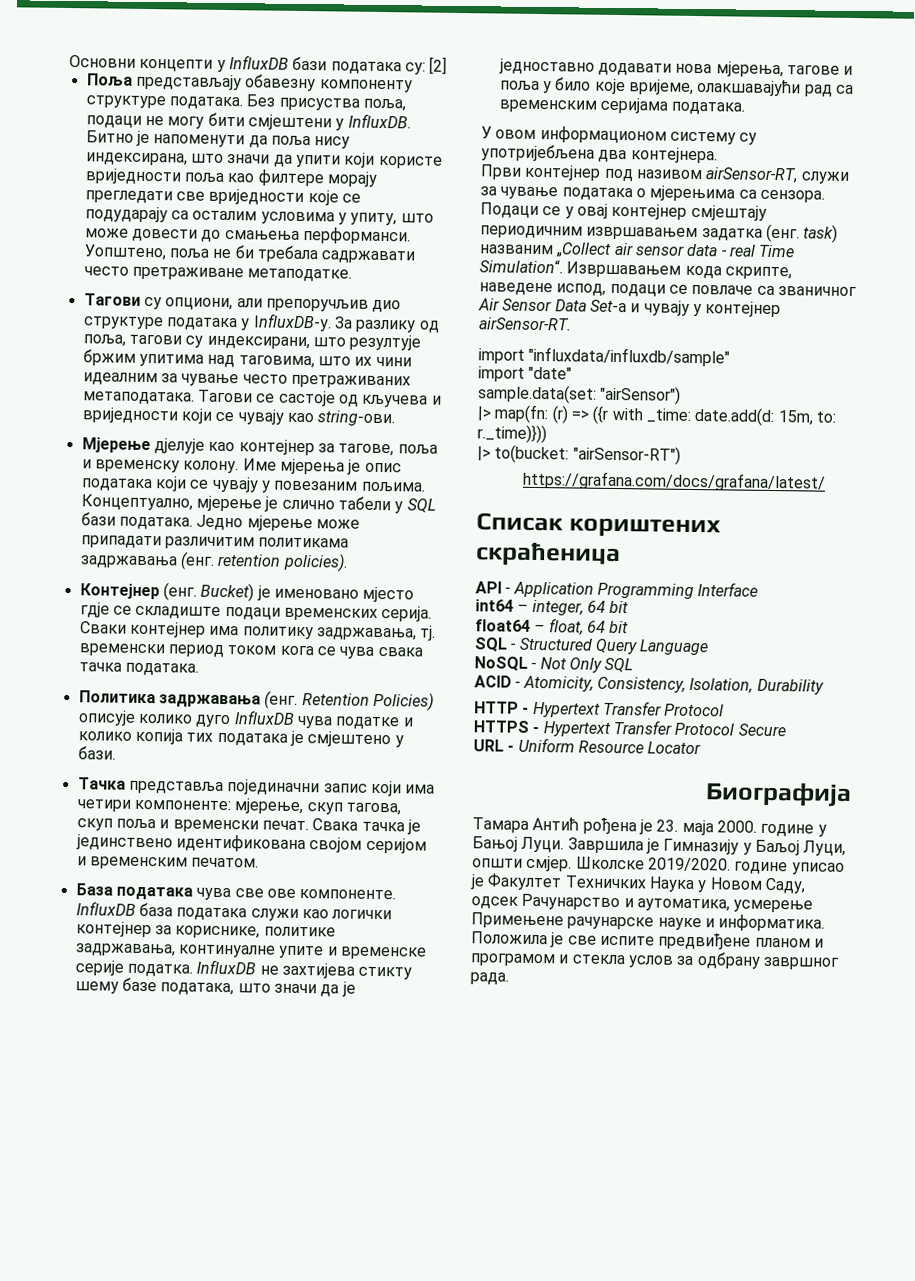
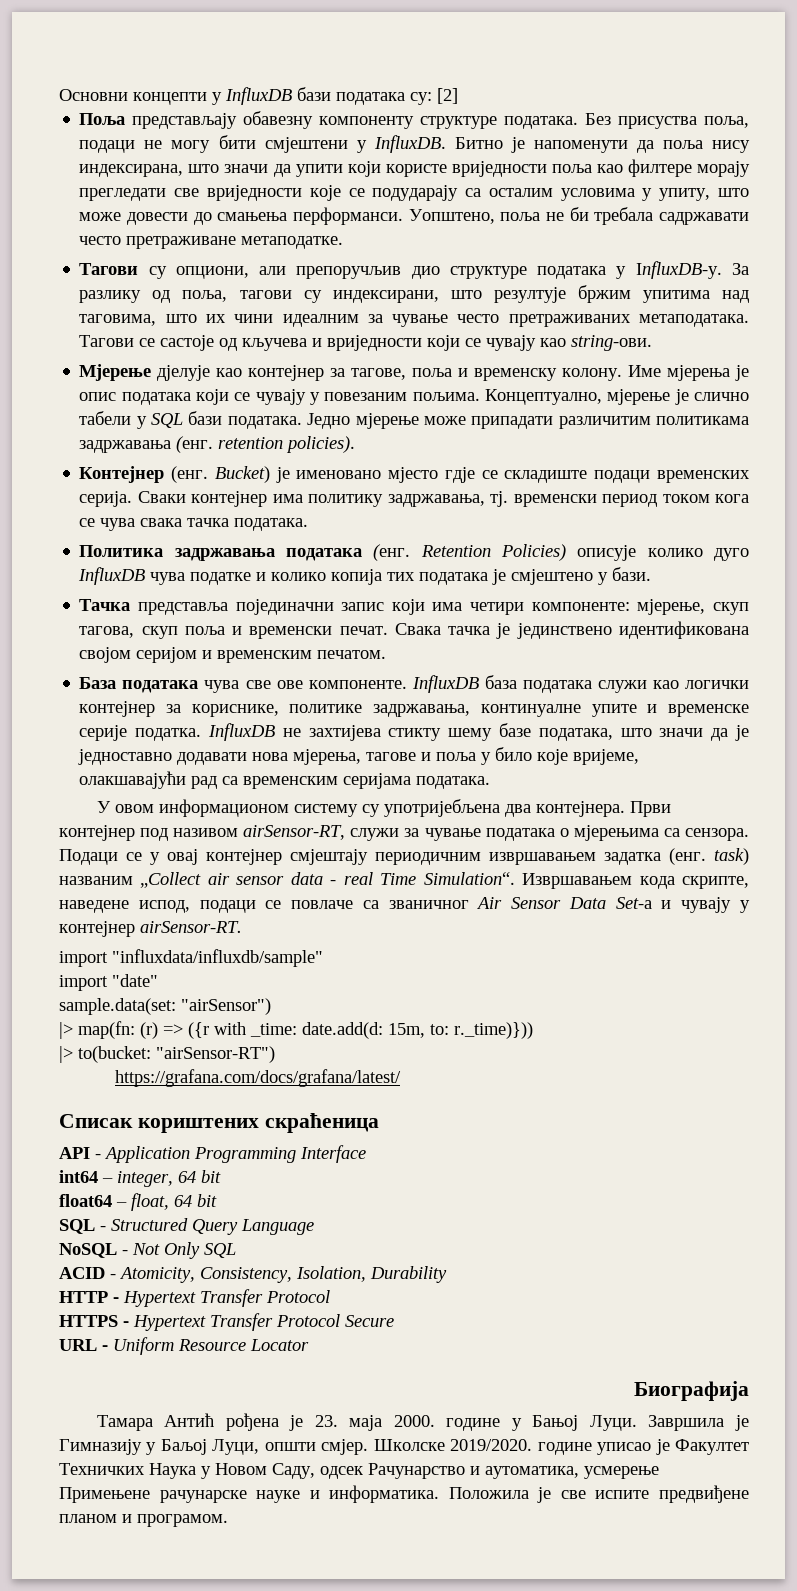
- Политика задржавања (енг.
+ Политика задржавања података (енг.
- У овом информационом систему су употријебљена два контејнера.
- Први контејнер под називом airSensor-RT, служи за чување података о мјерењима са сензора.
+ У овом информационом систему су употријебљена два контејнера. Први контејнер под називом airSensor-RT, служи за чување података о мјерењима са сензора.
- Положила је све испите предвиђене планом и програмом и стекла услов за одбрану завршног рада.
+ Положила је све испите предвиђене планом и програмом.

